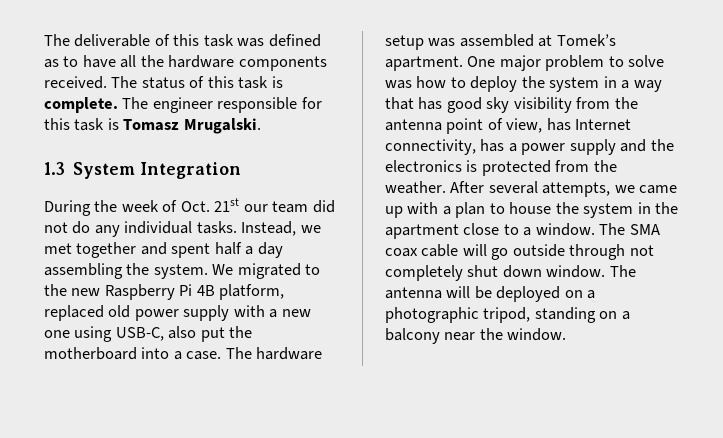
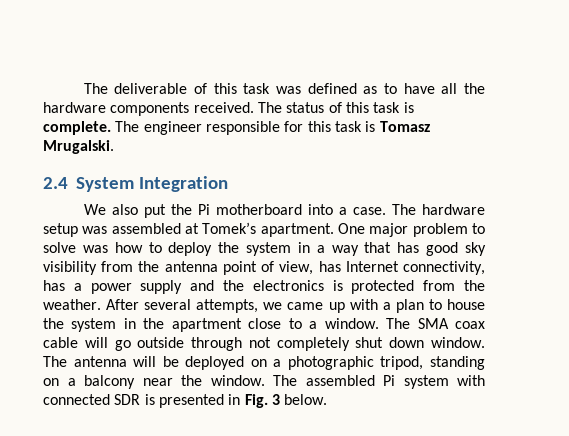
- 1.3 System Integration
+ 2.4 System Integration
- During the week of Oct. 21st our team did not do any individual tasks. Instead, we met together and spent half a day assembling the system. We migrated to the new Raspberry Pi 4B platform, replaced old power supply with a new one using USB-C, also put the motherboard into a case.
+ We also put the Pi motherboard into a case.
+ The assembled Pi system with connected SDR is presented in Fig. 3 below.

